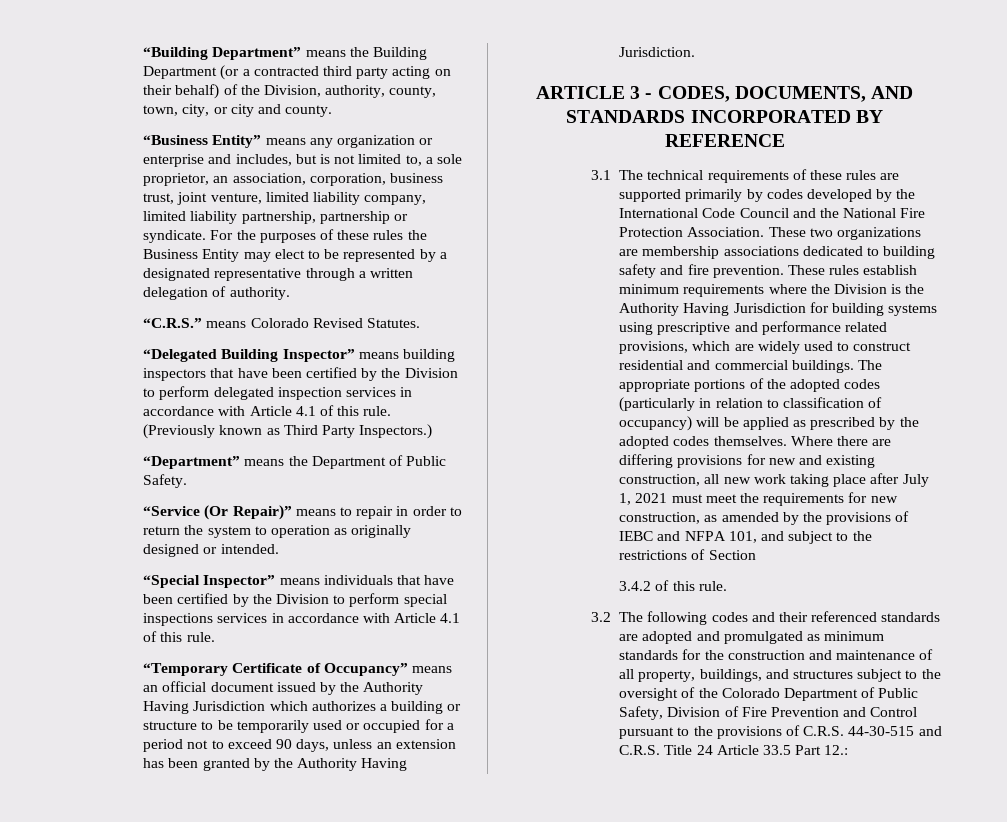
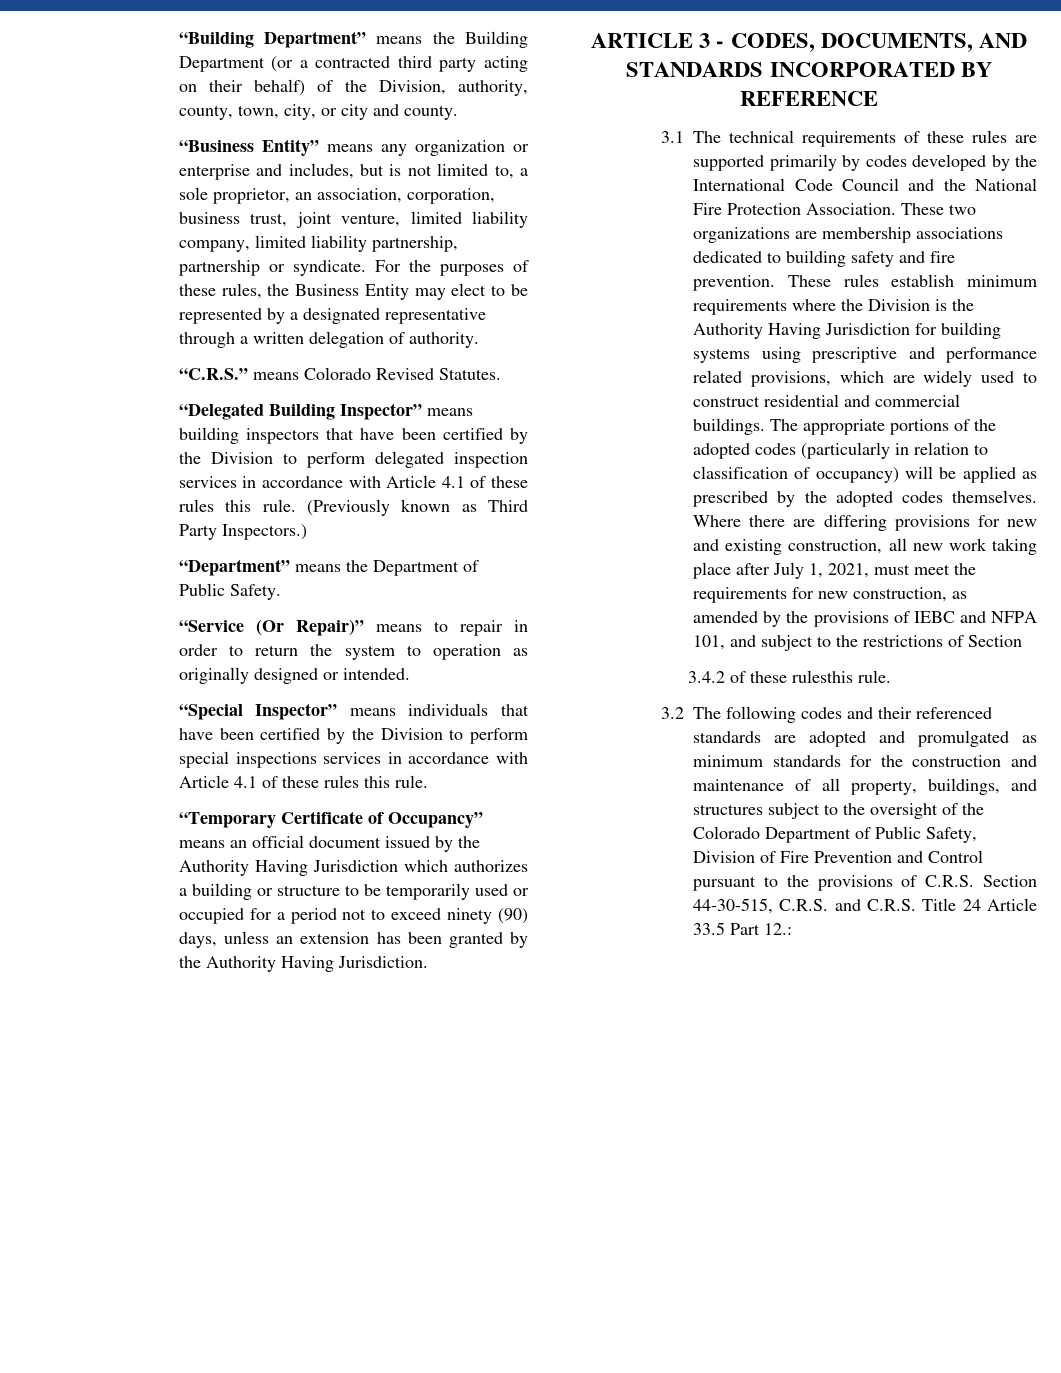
- For the purposes of these rules the Business Entity may elect to be represented by a designated representative through a written delegation of authority.
+ For the purposes of these rules, the Business Entity may elect to be represented by a designated representative through a written delegation of authority.
- “Delegated Building Inspector” means building inspectors that have been certified by the Division to perform delegated inspection services in accordance with Article 4.1 of this rule.
+ “Delegated Building Inspector” means building inspectors that have been certified by the Division to perform delegated inspection services in accordance with Article 4.1 of these rules this rule.
- “Special Inspector” means individuals that have been certified by the Division to perform special inspections services in accordance with Article 4.1 of this rule.
+ “Special Inspector” means individuals that have been certified by the Division to perform special inspections services in accordance with Article 4.1 of these rules this rule.
- “Temporary Certificate of Occupancy” means an official document issued by the Authority Having Jurisdiction which authorizes a building or structure to be temporarily used or occupied for a period not to exceed 90 days, unless an extension has been granted by the Authority Having Jurisdiction.
+ “Temporary Certificate of Occupancy” means an official document issued by the Authority Having Jurisdiction which authorizes a building or structure to be temporarily used or occupied for a period not to exceed ninety (90) days, unless an extension has been granted by the Authority Having Jurisdiction.
- Where there are differing provisions for new and existing construction, all new work taking place after July 1, 2021 must meet the requirements for new construction, as amended by the provisions of IEBC and NFPA 101, and subject to the restrictions of Section
+ Where there are differing provisions for new and existing construction, all new work taking place after July 1, 2021, must meet the requirements for new construction, as amended by the provisions of IEBC and NFPA 101, and subject to the restrictions of Section
- 3.4.2 of this rule.
+ 3.4.2 of these rulesthis rule.
- 3.2 The following codes and their referenced standards are adopted and promulgated as minimum standards for the construction and maintenance of all property, buildings, and structures subject to the oversight of the Colorado Department of Public Safety, Division of Fire Prevention and Control pursuant to the provisions of C.R.S. 44-30-515 and C.R.S. Title 24 Article 33.5 Part 12.:
+ 3.2 The following codes and their referenced standards are adopted and promulgated as minimum standards for the construction and maintenance of all property, buildings, and structures subject to the oversight of the Colorado Department of Public Safety, Division of Fire Prevention and Control pursuant to the provisions of C.R.S. Section 44-30-515, C.R.S. and C.R.S. Title 24 Article 33.5 Part 12.:

